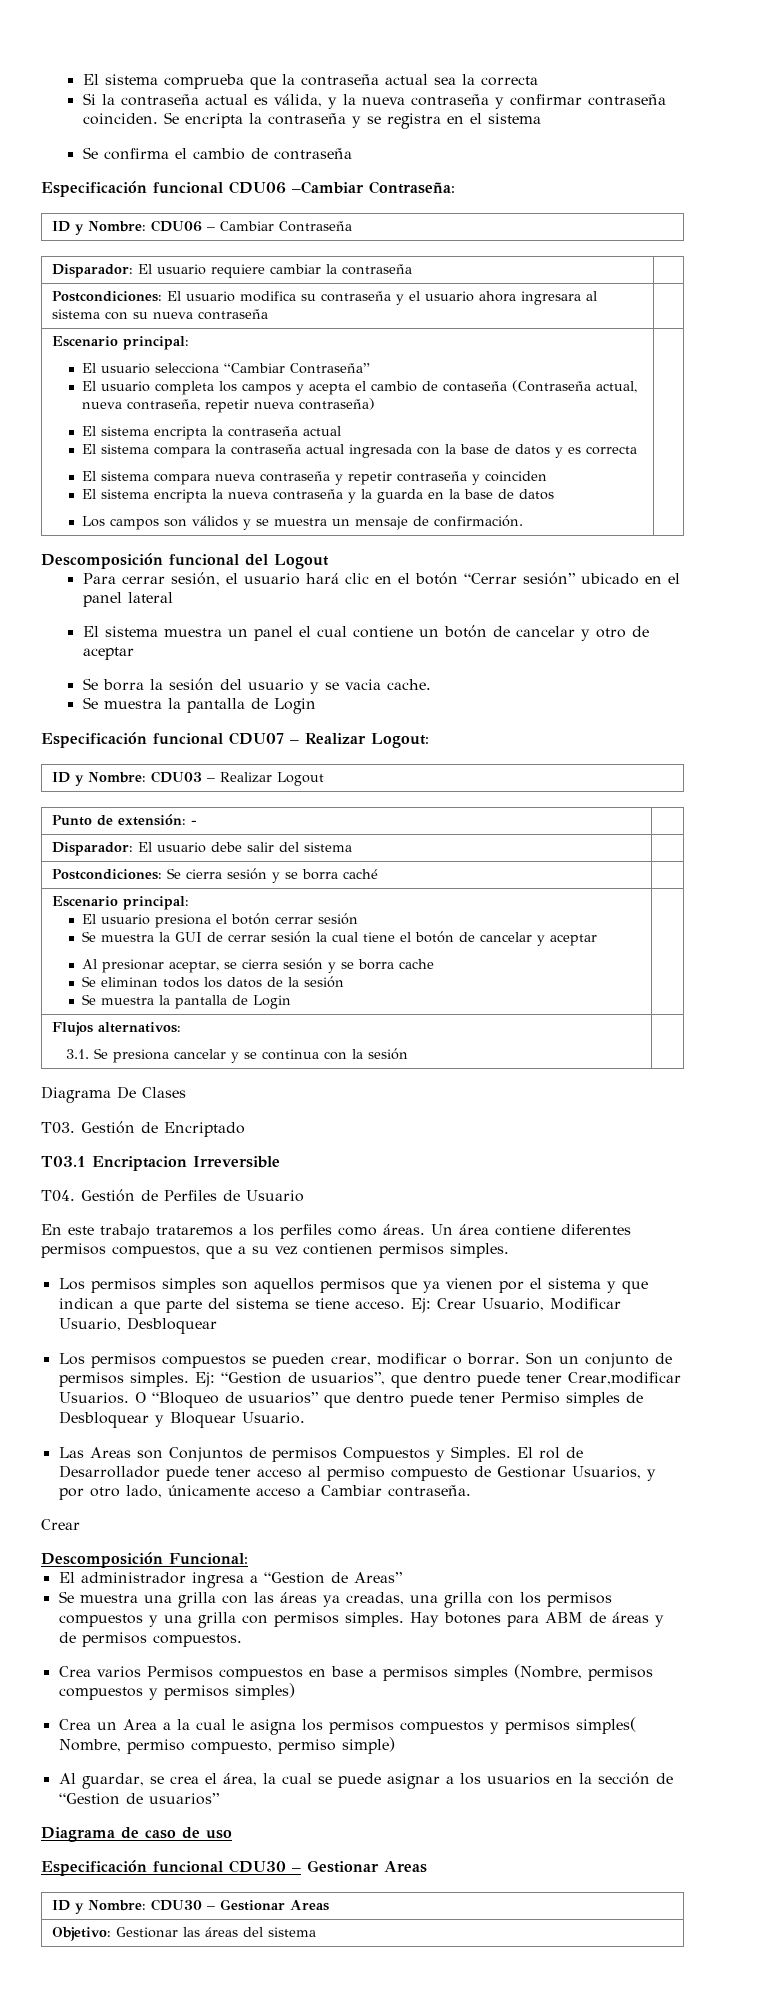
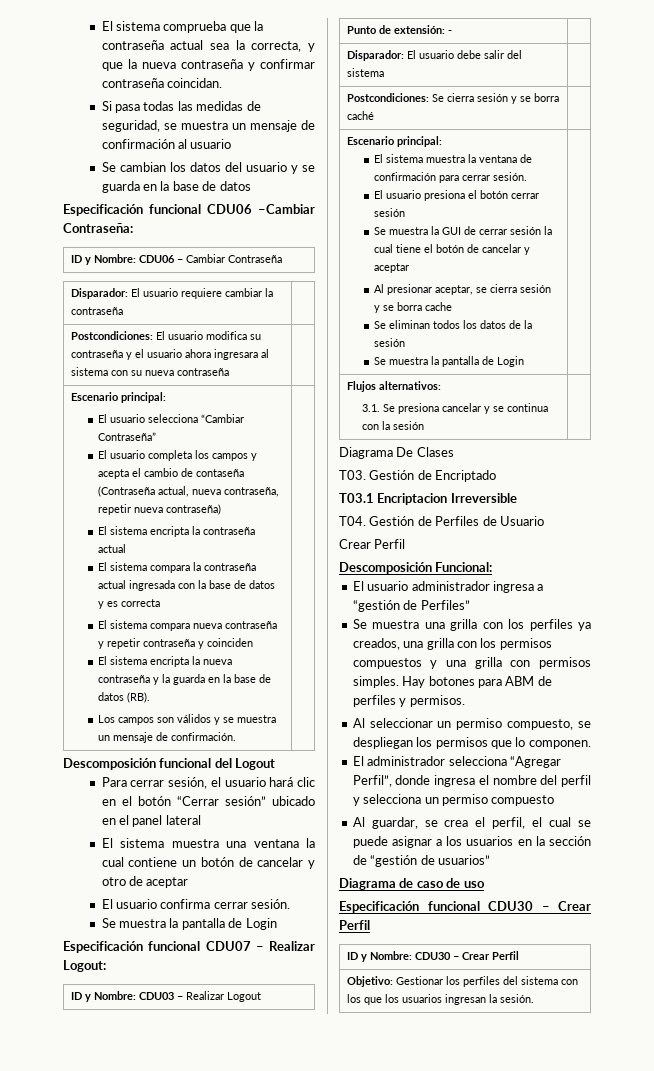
- El sistema comprueba que la contraseña actual sea la correcta
- Si la contraseña actual es válida, y la nueva contraseña y confirmar contraseña coinciden. Se encripta la contraseña y se registra en el sistema
- Se confirma el cambio de contraseña
+ El sistema comprueba que la contraseña actual sea la correcta, y que la nueva contraseña y confirmar contraseña coincidan.
+ Si pasa todas las medidas de seguridad, se muestra un mensaje de confirmación al usuario
+ Se cambian los datos del usuario y se guarda en la base de datos
- El sistema encripta la nueva contraseña y la guarda en la base de datos
+ El sistema encripta la nueva contraseña y la guarda en la base de datos (RB).
- El sistema muestra un panel el cual contiene un botón de cancelar y otro de aceptar
+ El sistema muestra una ventana la cual contiene un botón de cancelar y otro de aceptar
- Se borra la sesión del usuario y se vacia cache.
+ El usuario confirma cerrar sesión.
+ El sistema muestra la ventana de confirmación para cerrar sesión.
  T04. Gestión de Perfiles de Usuario
- En este trabajo trataremos a los perfiles como áreas. Un área contiene diferentes permisos compuestos, que a su vez contienen permisos simples.
- Los permisos simples son aquellos permisos que ya vienen por el sistema y que indican a que parte del sistema se tiene acceso. Ej: Crear Usuario, Modificar Usuario, Desbloquear
- Los permisos compuestos se pueden crear, modificar o borrar. Son un conjunto de permisos simples. Ej: “Gestion de usuarios”, que dentro puede tener Crear,modificar Usuarios. O “Bloqueo de usuarios” que dentro puede tener Permiso simples de Desbloquear y Bloquear Usuario.
- Las Areas son Conjuntos de permisos Compuestos y Simples. El rol de Desarrollador puede tener acceso al permiso compuesto de Gestionar Usuarios, y por otro lado, únicamente acceso a Cambiar contraseña.
- Crear
+ Crear Perfil
- El administrador ingresa a “Gestion de Areas”
+ El usuario administrador ingresa a “gestión de Perfiles”
- Se muestra una grilla con las áreas ya creadas, una grilla con los permisos compuestos y una grilla con permisos simples.
+ Se muestra una grilla con los perfiles ya creados, una grilla con los permisos compuestos y una grilla con permisos simples.
- Hay botones para ABM de áreas y de permisos compuestos.
- Crea varios Permisos compuestos en base a permisos simples (Nombre, permisos compuestos y permisos simples)
- Crea un Area a la cual le asigna los permisos compuestos y permisos simples( Nombre, permiso compuesto, permiso simple)
+ Hay botones para ABM de perfiles y permisos.
+ Al seleccionar un permiso compuesto, se despliegan los permisos que lo componen.
+ El administrador selecciona “Agregar Perfil”, donde ingresa el nombre del perfil y selecciona un permiso compuesto
- Al guardar, se crea el área, la cual se puede asignar a los usuarios en la sección de “Gestion de usuarios”
+ Al guardar, se crea el perfil, el cual se puede asignar a los usuarios en la sección de “gestión de usuarios”
- Especificación funcional CDU30 – Gestionar Areas
+ Especificación funcional CDU30 – Crear Perfil
- ID y Nombre: CDU30 – Gestionar Areas
+ ID y Nombre: CDU30 – Crear Perfil
- Objetivo: Gestionar las áreas del sistema
+ Objetivo: Gestionar los perfiles del sistema con los que los usuarios ingresan la sesión.

